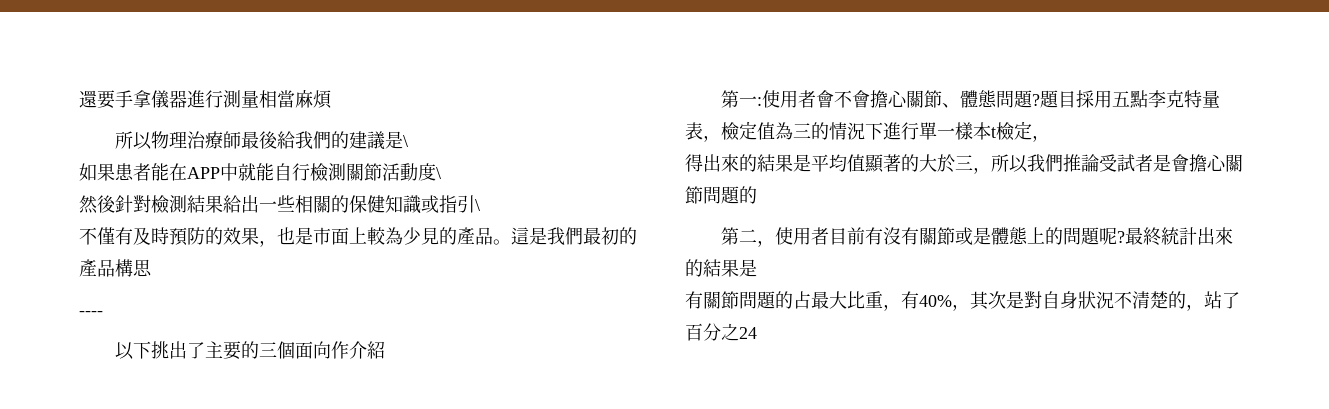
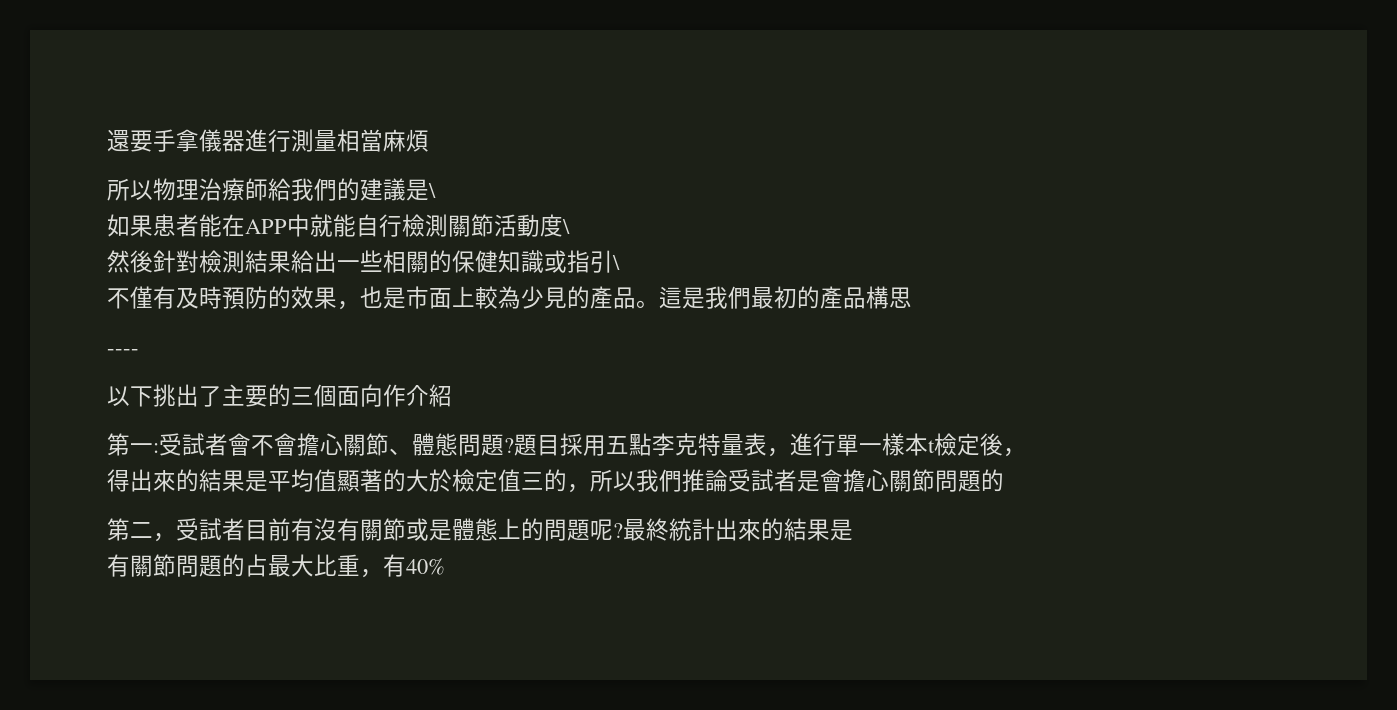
- 所以物理治療師最後給我們的建議是\
+ 所以物理治療師給我們的建議是\
- 第一:使用者會不會擔心關節、體態問題?
+ 第一:受試者會不會擔心關節、體態問題?
- 題目採用五點李克特量表，檢定值為三的情況下進行單一樣本t檢定，
+ 題目採用五點李克特量表，進行單一樣本t檢定後，
- 得出來的結果是平均值顯著的大於三，所以我們推論受試者是會擔心關節問題的
+ 得出來的結果是平均值顯著的大於檢定值三的，所以我們推論受試者是會擔心關節問題的
- 第二，使用者目前有沒有關節或是體態上的問題呢?
+ 第二，受試者目前有沒有關節或是體態上的問題呢?
- 有關節問題的占最大比重，有40%，其次是對自身狀況不清楚的，站了百分之24
+ 有關節問題的占最大比重，有40%

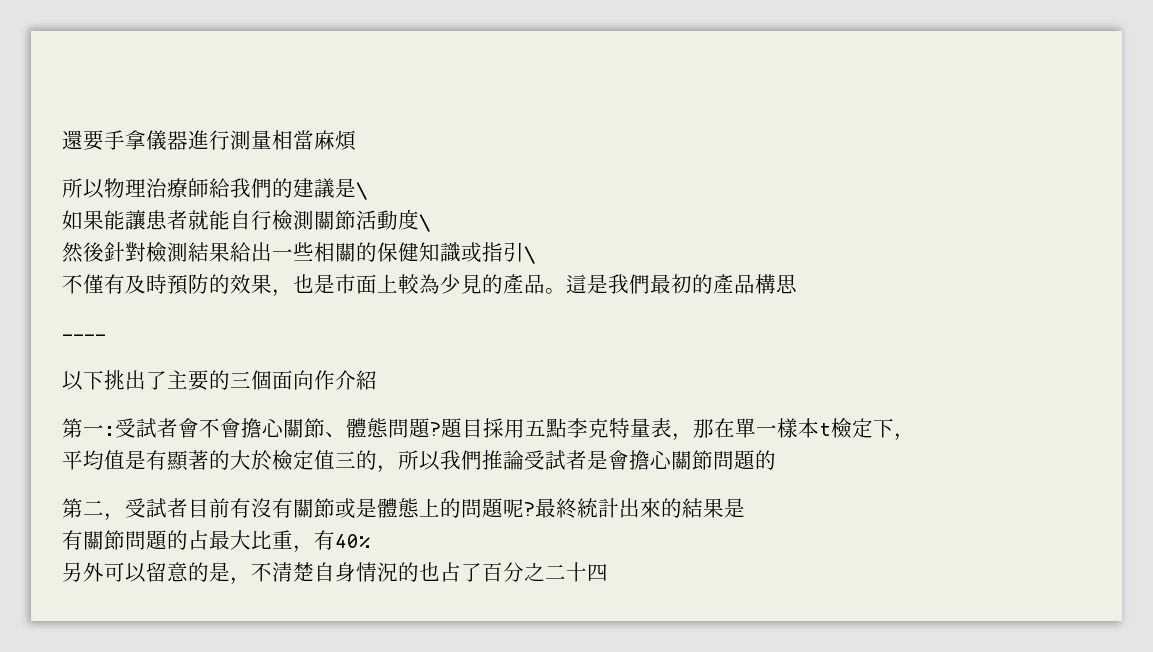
- 如果患者能在APP中就能自行檢測關節活動度\
+ 如果能讓患者就能自行檢測關節活動度\
- 題目採用五點李克特量表，進行單一樣本t檢定後，
+ 題目採用五點李克特量表，那在單一樣本t檢定下，
- 得出來的結果是平均值顯著的大於檢定值三的，所以我們推論受試者是會擔心關節問題的
+ 平均值是有顯著的大於檢定值三的，所以我們推論受試者是會擔心關節問題的
+ 另外可以留意的是，不清楚自身情況的也占了百分之二十四

